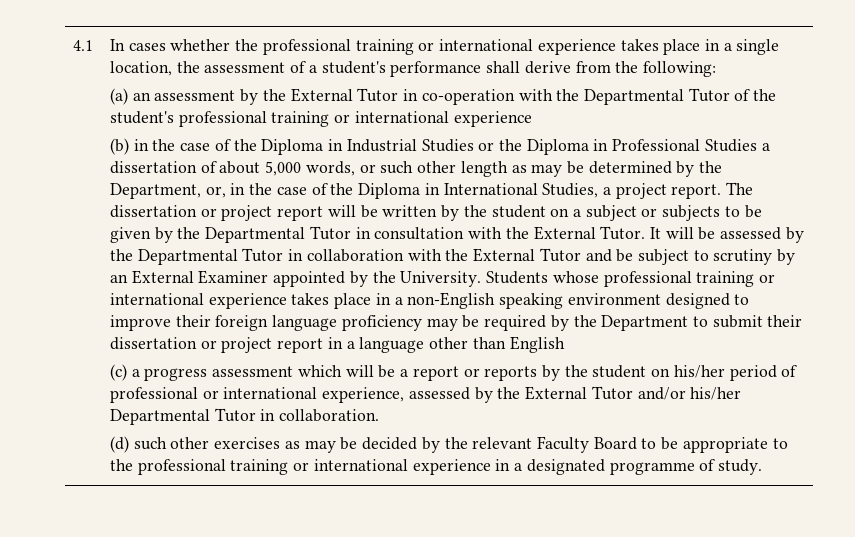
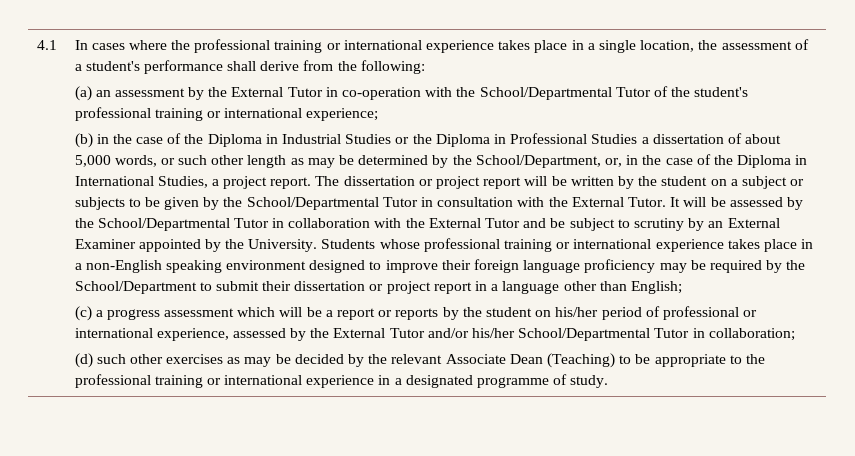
- In cases whether the professional training or international experience takes place in a single location, the assessment of a student's performance shall derive from the following:
+ In cases where the professional training or international experience takes place in a single location, the assessment of a student's performance shall derive from the following:
- (a) an assessment by the External Tutor in co-operation with the Departmental Tutor of the student's professional training or international experience
+ (a) an assessment by the External Tutor in co-operation with the School/Departmental Tutor of the student's professional training or international experience;
- (b) in the case of the Diploma in Industrial Studies or the Diploma in Professional Studies a dissertation of about 5,000 words, or such other length as may be determined by the Department, or, in the case of the Diploma in International Studies, a project report.
+ (b) in the case of the Diploma in Industrial Studies or the Diploma in Professional Studies a dissertation of about 5,000 words, or such other length as may be determined by the School/Department, or, in the case of the Diploma in International Studies, a project report.
- The dissertation or project report will be written by the student on a subject or subjects to be given by the Departmental Tutor in consultation with the External Tutor.
+ The dissertation or project report will be written by the student on a subject or subjects to be given by the School/Departmental Tutor in consultation with the External Tutor.
- It will be assessed by the Departmental Tutor in collaboration with the External Tutor and be subject to scrutiny by an External Examiner appointed by the University.
+ It will be assessed by the School/Departmental Tutor in collaboration with the External Tutor and be subject to scrutiny by an External Examiner appointed by the University.
- Students whose professional training or international experience takes place in a non-English speaking environment designed to improve their foreign language proficiency may be required by the Department to submit their dissertation or project report in a language other than English
+ Students whose professional training or international experience takes place in a non-English speaking environment designed to improve their foreign language proficiency may be required by the School/Department to submit their dissertation or project report in a language other than English;
- (c) a progress assessment which will be a report or reports by the student on his/her period of professional or international experience, assessed by the External Tutor and/or his/her Departmental Tutor in collaboration.
+ (c) a progress assessment which will be a report or reports by the student on his/her period of professional or international experience, assessed by the External Tutor and/or his/her School/Departmental Tutor in collaboration;
- (d) such other exercises as may be decided by the relevant Faculty Board to be appropriate to the professional training or international experience in a designated programme of study.
+ (d) such other exercises as may be decided by the relevant Associate Dean (Teaching) to be appropriate to the professional training or international experience in a designated programme of study.

